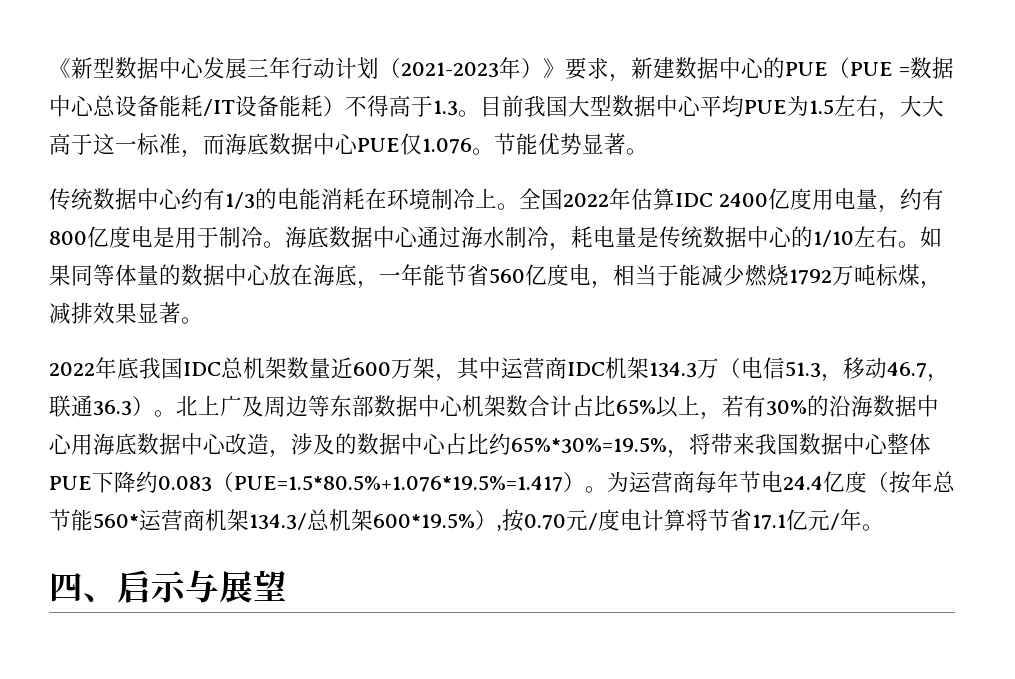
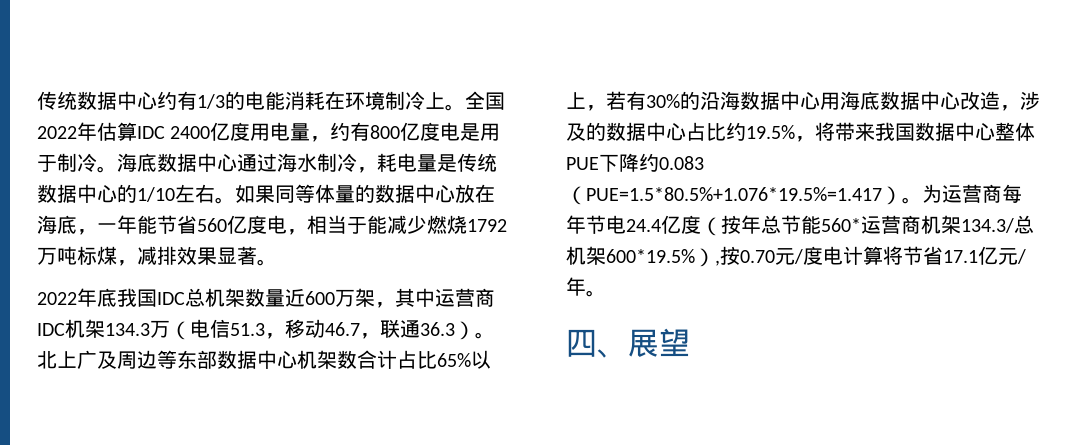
- 《新型数据中心发展三年行动计划（2021-2023年）》要求，新建数据中心的PUE（PUE =数据中心总设备能耗/IT设备能耗）不得高于1.3。目前我国大型数据中心平均PUE为1.5左右，大大高于这一标准，而海底数据中心PUE仅1.076。节能优势显著。
- 北上广及周边等东部数据中心机架数合计占比65%以上，若有30%的沿海数据中心用海底数据中心改造，涉及的数据中心占比约65%*30%=19.5%，将带来我国数据中心整体PUE下降约0.083（PUE=1.5*80.5%+1.076*19.5%=1.417）。
+ 北上广及周边等东部数据中心机架数合计占比65%以上，若有30%的沿海数据中心用海底数据中心改造，涉及的数据中心占比约19.5%，将带来我国数据中心整体PUE下降约0.083（PUE=1.5*80.5%+1.076*19.5%=1.417）。
- 四、启示与展望
+ 四、展望

